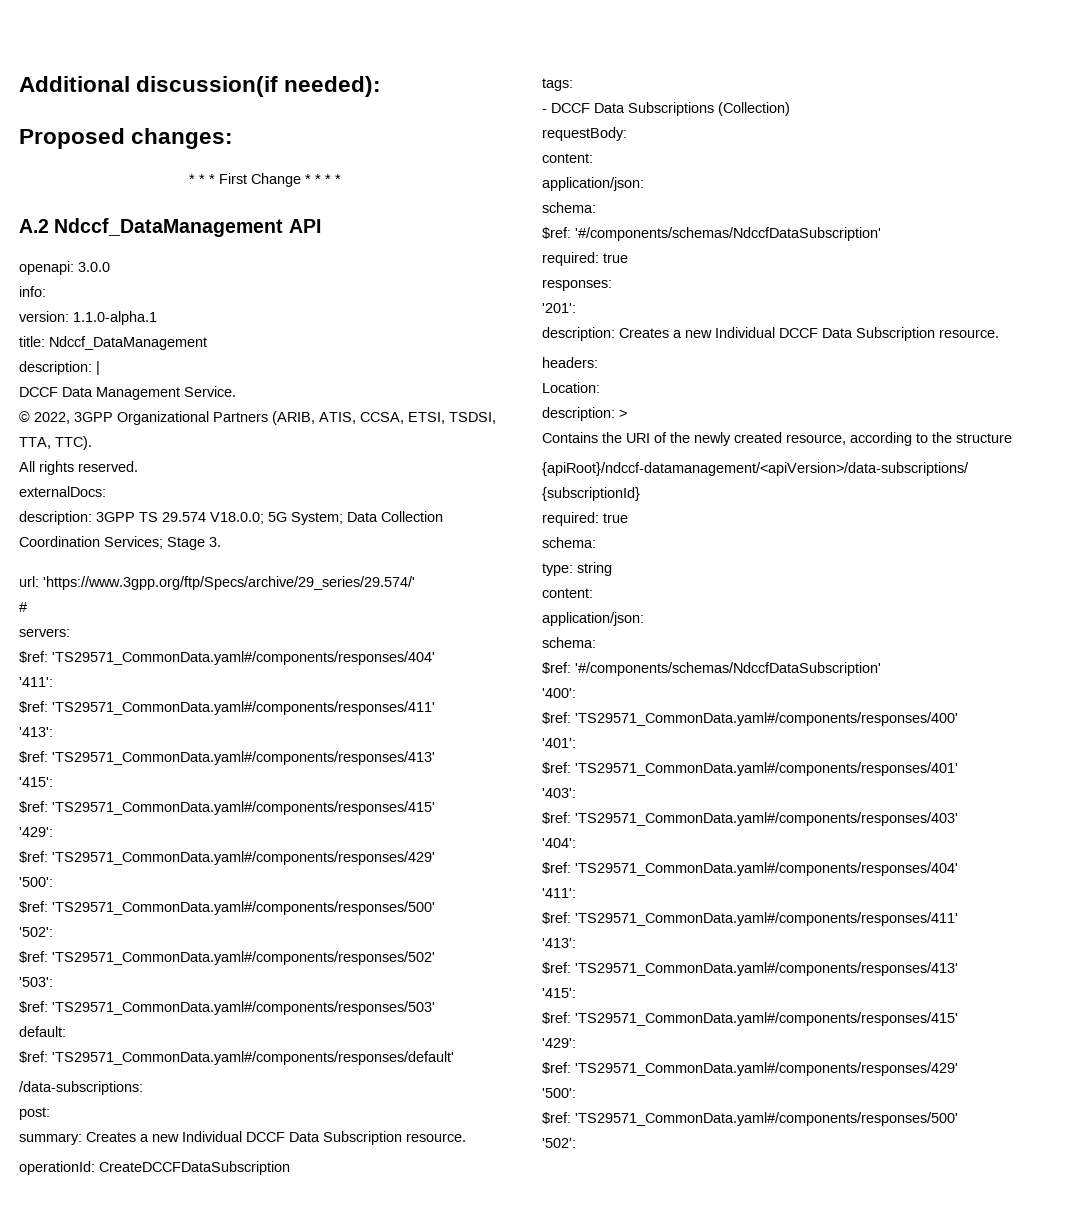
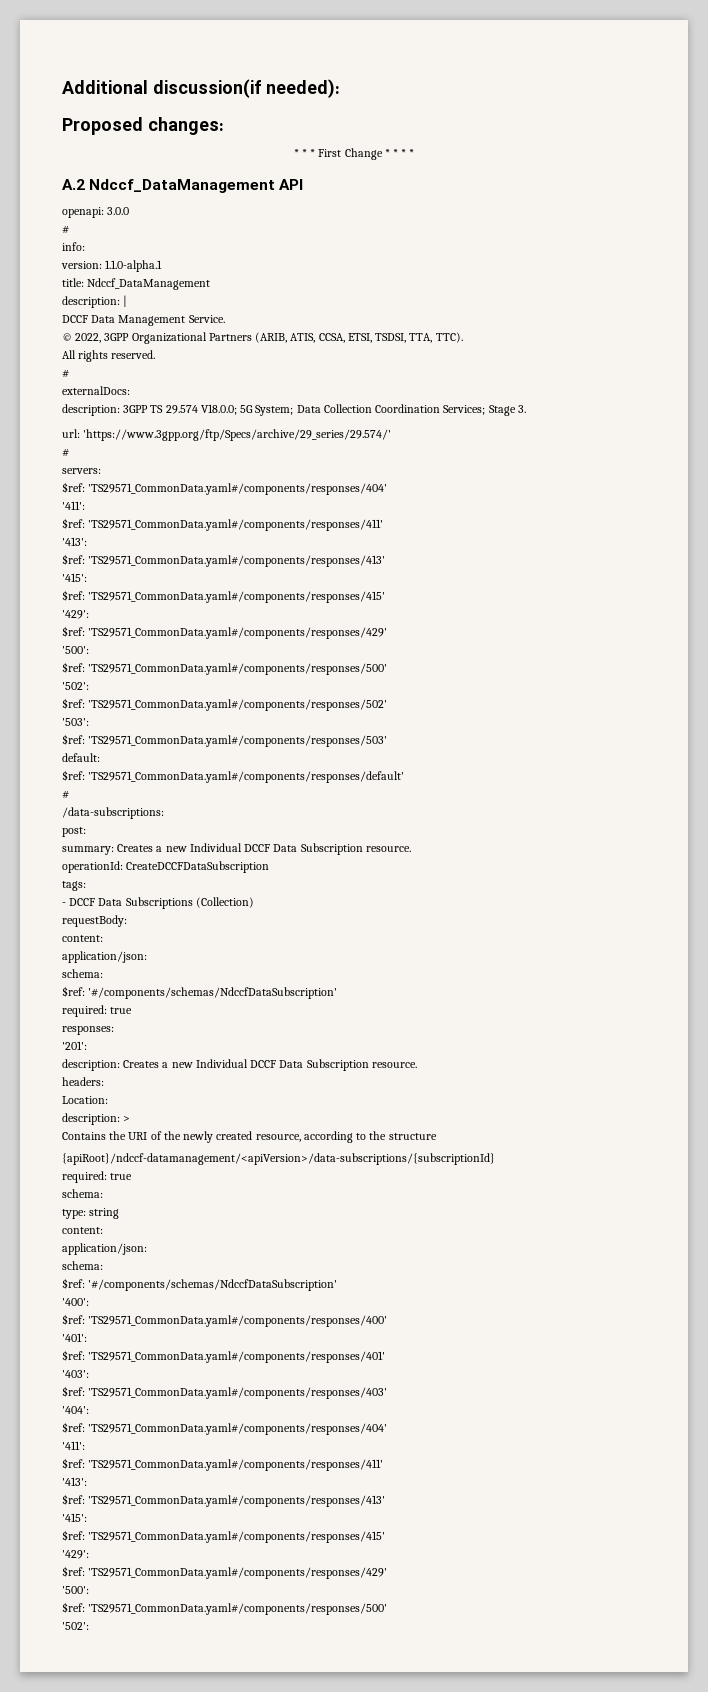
  openapi: 3.0.0
+ #
  All rights reserved.
+ #
  $ref: 'TS29571_CommonData.yaml#/components/responses/default'
+ #

